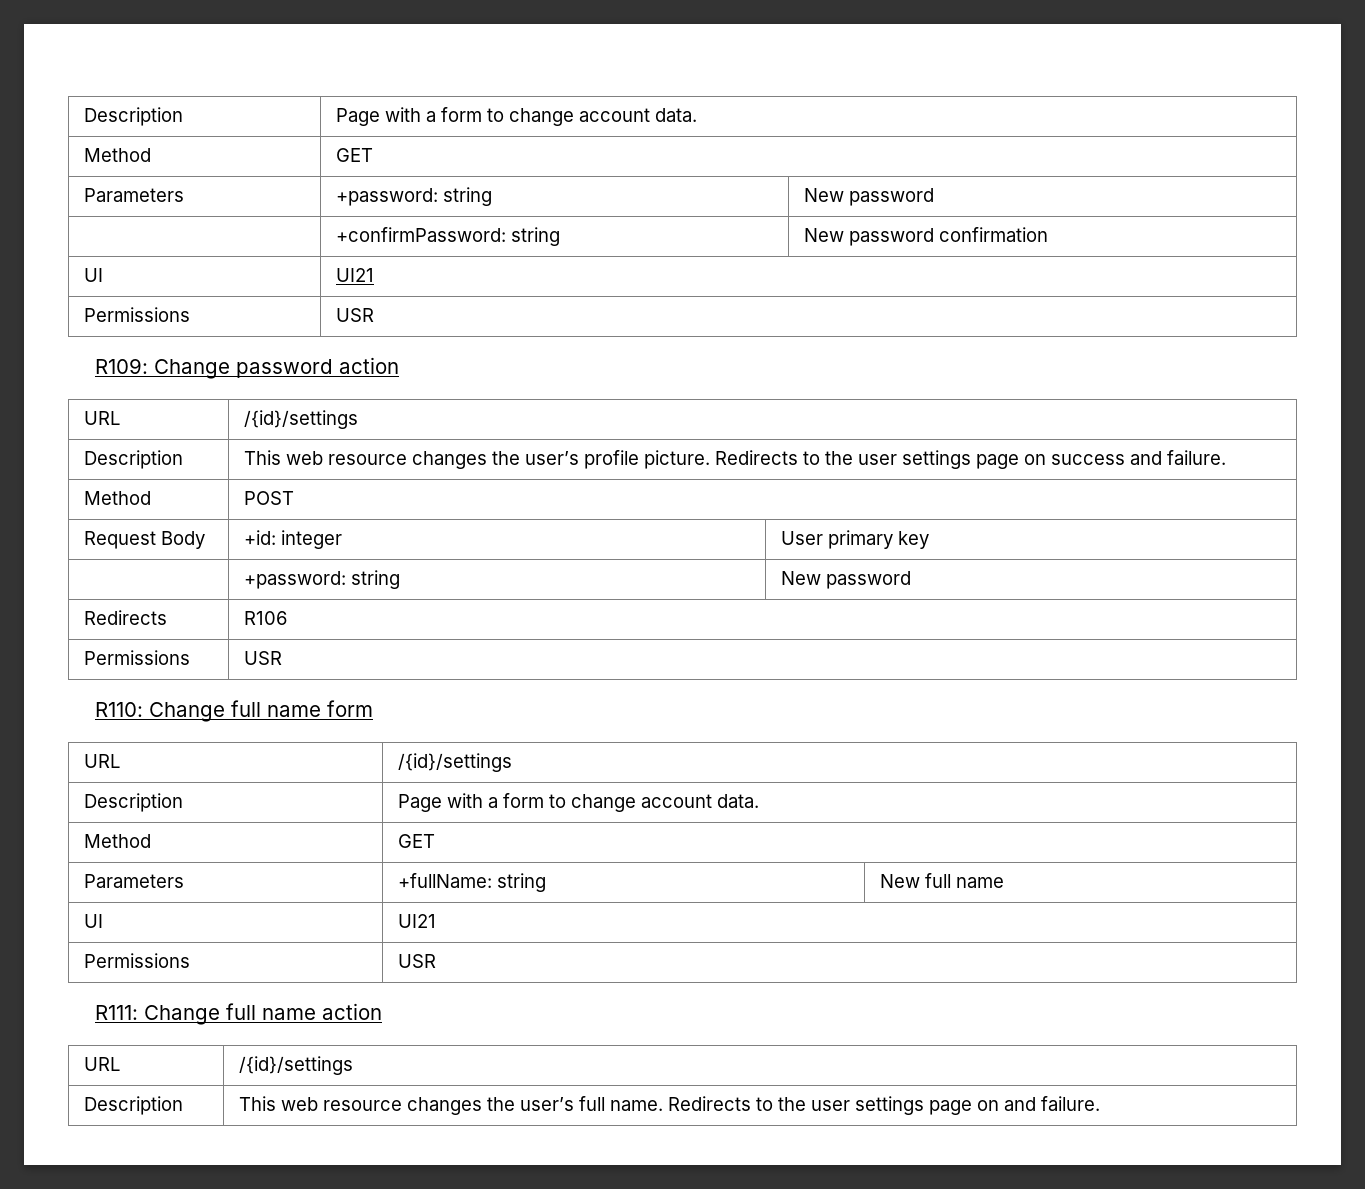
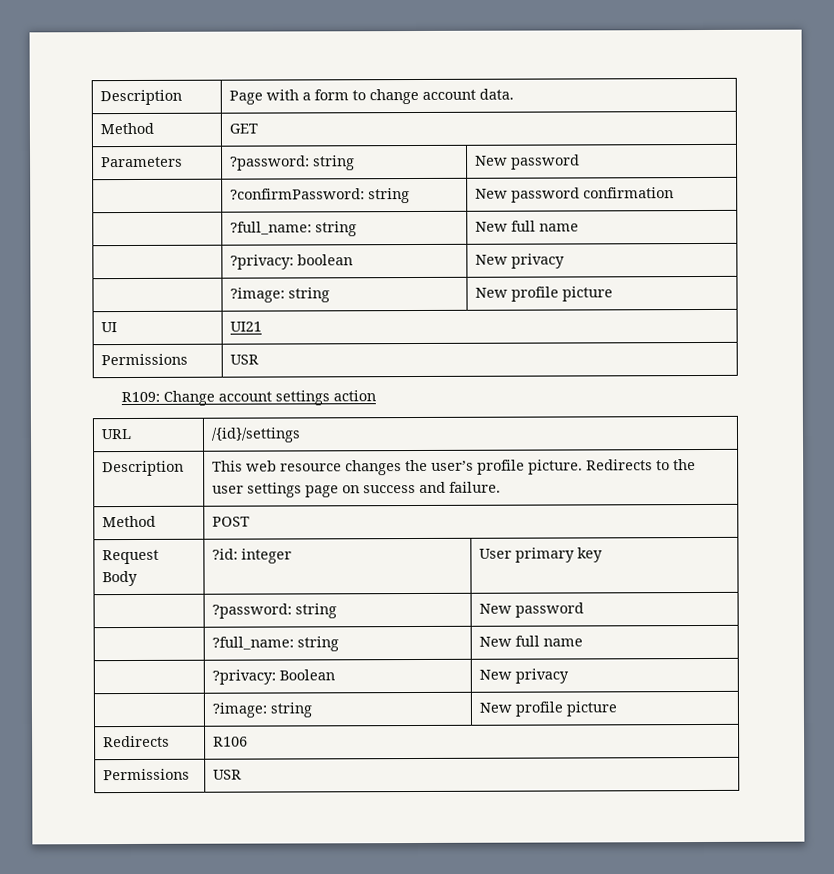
- Parameters | +password: string | New password
- | +confirmPassword: string | New password confirmation
+ Parameters | ?password: string | New password
+ | ?confirmPassword: string | New password confirmation
+ | ?full_name: string | New full name
+ | ?privacy: boolean | New privacy
+ | ?image: string | New profile picture
- R109: Change password action
+ R109: Change account settings action
- Request Body | +id: integer | User primary key
- | +password: string | New password
+ Request Body | ?id: integer | User primary key
+ | ?password: string | New password
+ | ?full_name: string | New full name
+ | ?privacy: Boolean | New privacy
+ | ?image: string | New profile picture
  Redirects | R106
  Permissions | USR
- R110: Change full name form
- URL | /{id}/settings
- Description | Page with a form to change account data.
- Method | GET
- Parameters | +fullName: string | New full name
- UI | UI21
- Permissions | USR
- R111: Change full name action
- URL | /{id}/settings
- Description | This web resource changes the user’s full name. Redirects to the user settings page on and failure.

